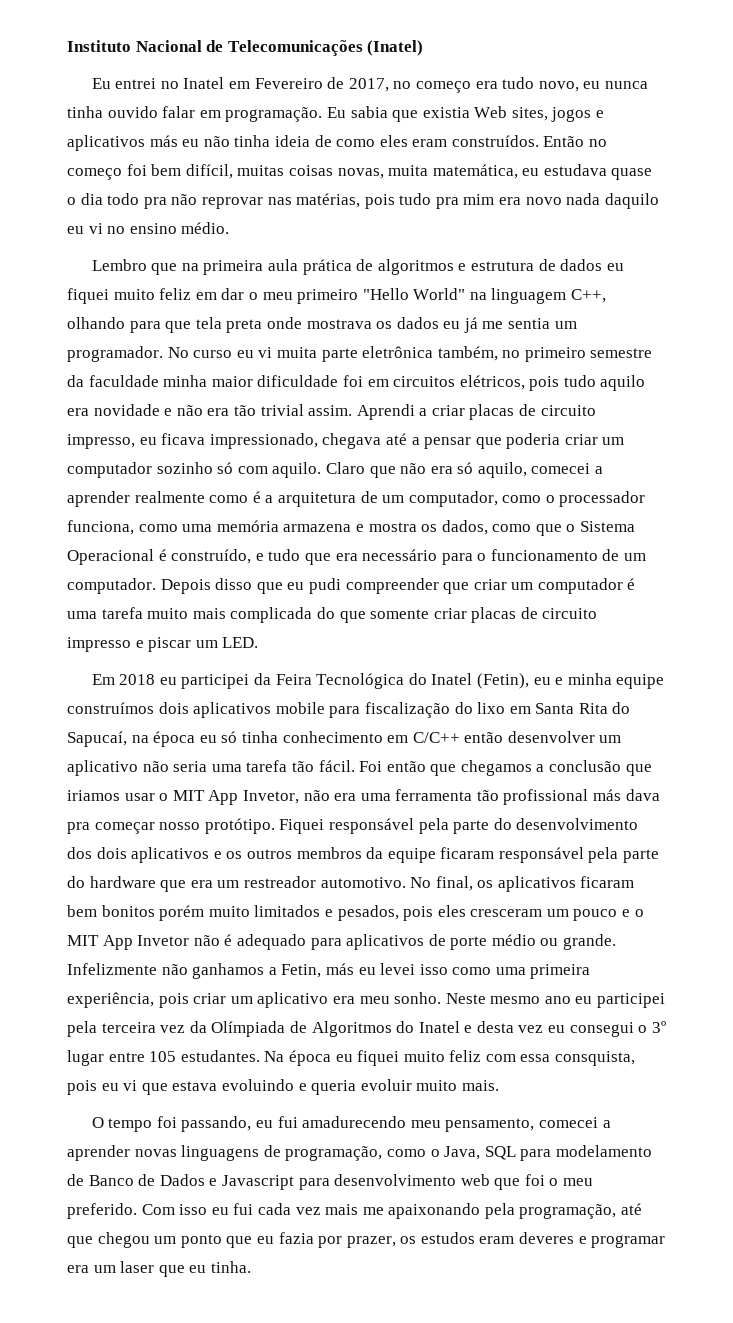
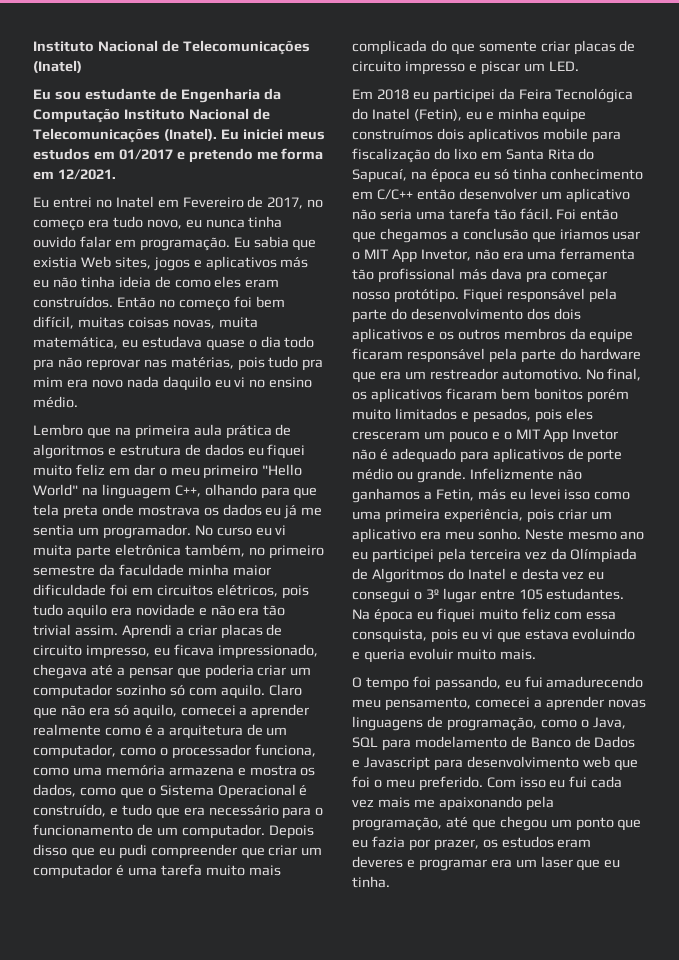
+ Eu sou estudante de Engenharia da Computação Instituto Nacional de Telecomunicações (Inatel). Eu iniciei meus estudos em 01/2017 e pretendo me forma em 12/2021.

